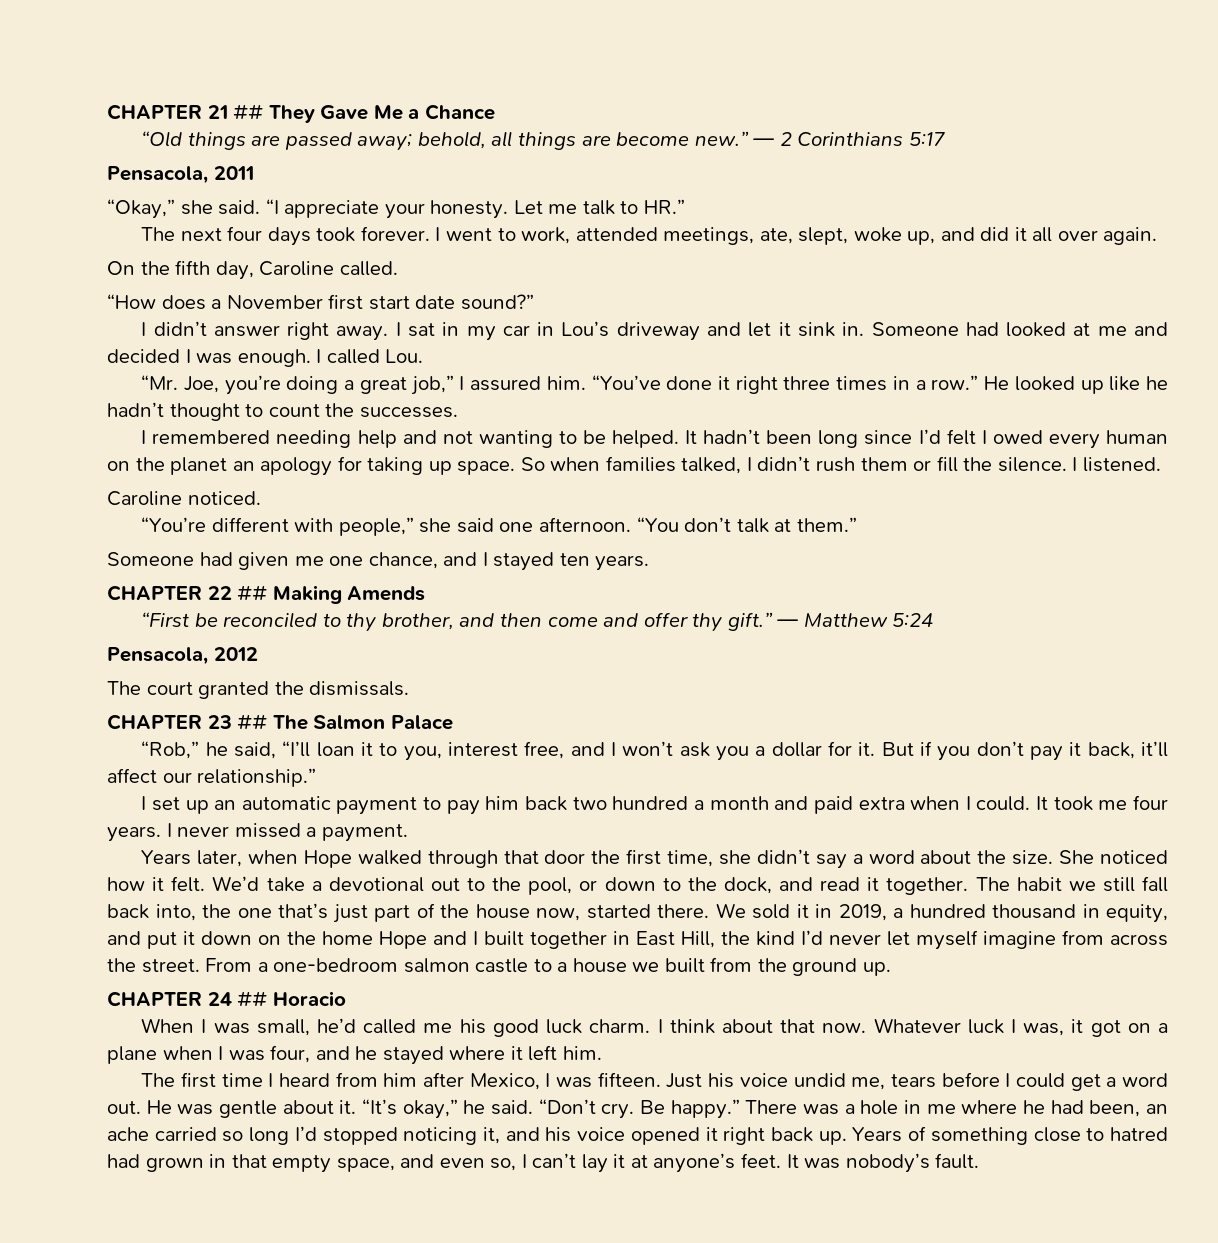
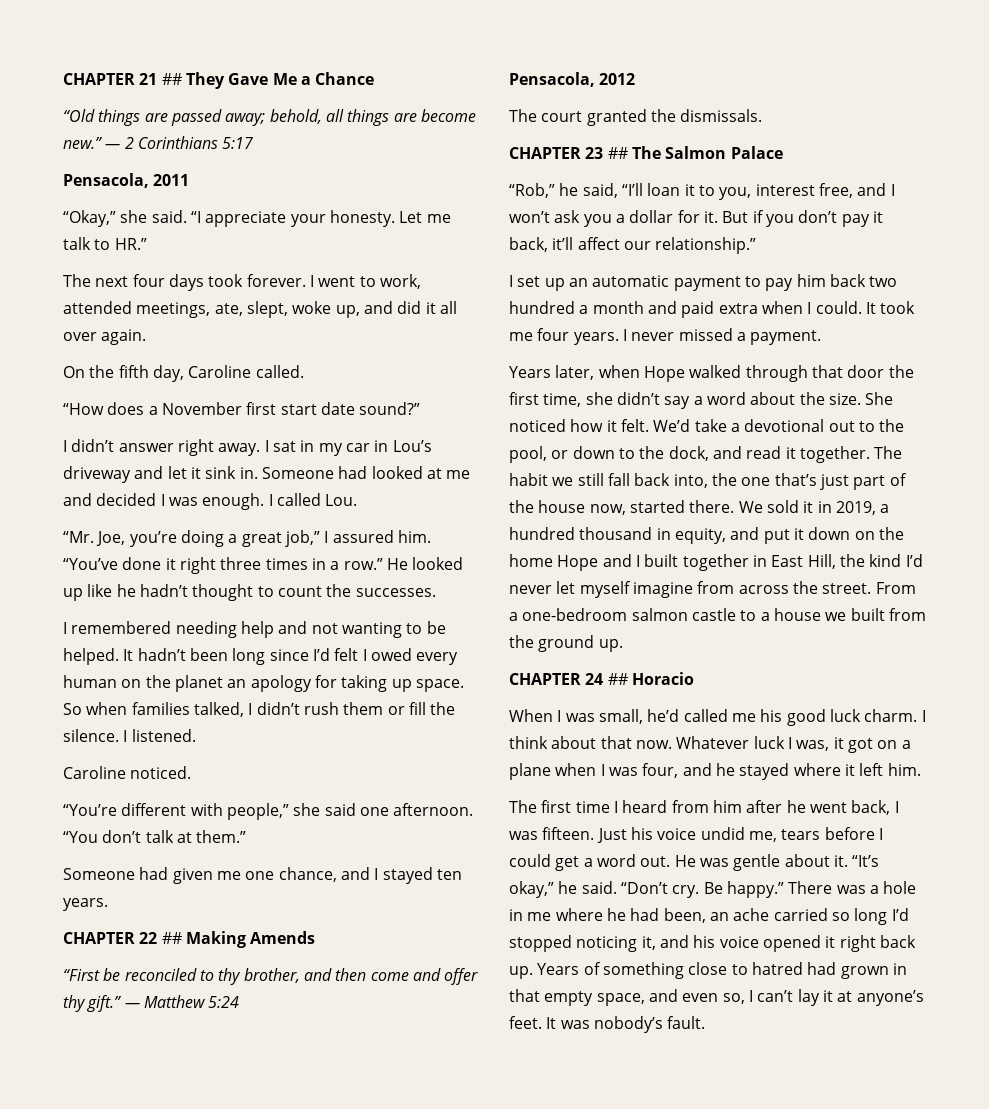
- The first time I heard from him after Mexico, I was fifteen.
+ The first time I heard from him after he went back, I was fifteen.

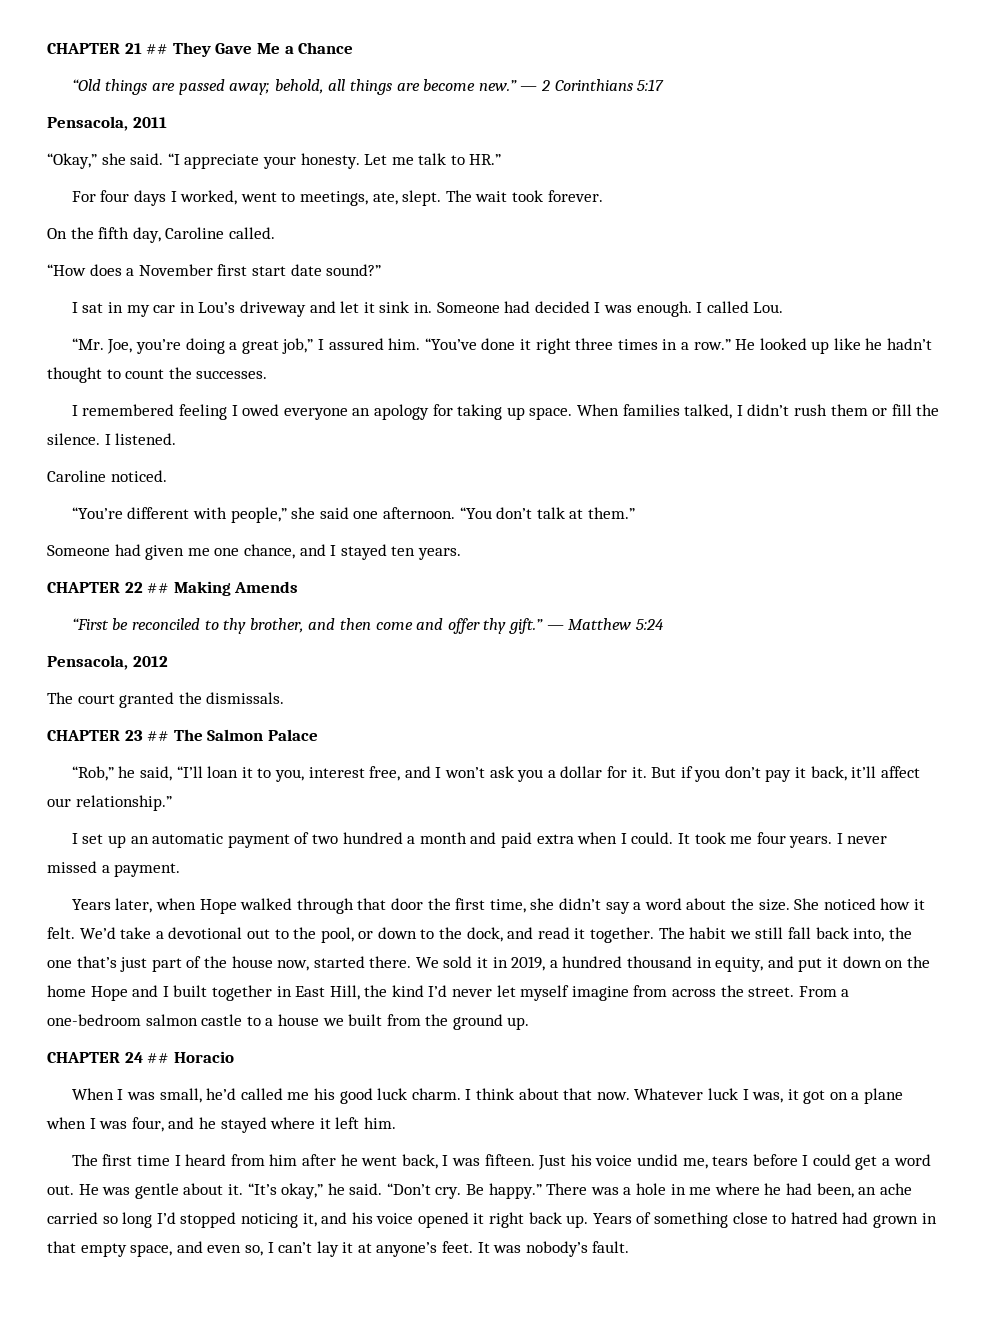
- The next four days took forever. I went to work, attended meetings, ate, slept, woke up, and did it all over again.
+ For four days I worked, went to meetings, ate, slept. The wait took forever.
- I didn’t answer right away. I sat in my car in Lou’s driveway and let it sink in.
+ I sat in my car in Lou’s driveway and let it sink in.
- Someone had looked at me and decided I was enough.
+ Someone had decided I was enough.
- I remembered needing help and not wanting to be helped. It hadn’t been long since I’d felt I owed every human on the planet an apology for taking up space.
+ I remembered feeling I owed everyone an apology for taking up space.
- So when families talked, I didn’t rush them or fill the silence.
+ When families talked, I didn’t rush them or fill the silence.
- I set up an automatic payment to pay him back two hundred a month and paid extra when I could.
+ I set up an automatic payment of two hundred a month and paid extra when I could.

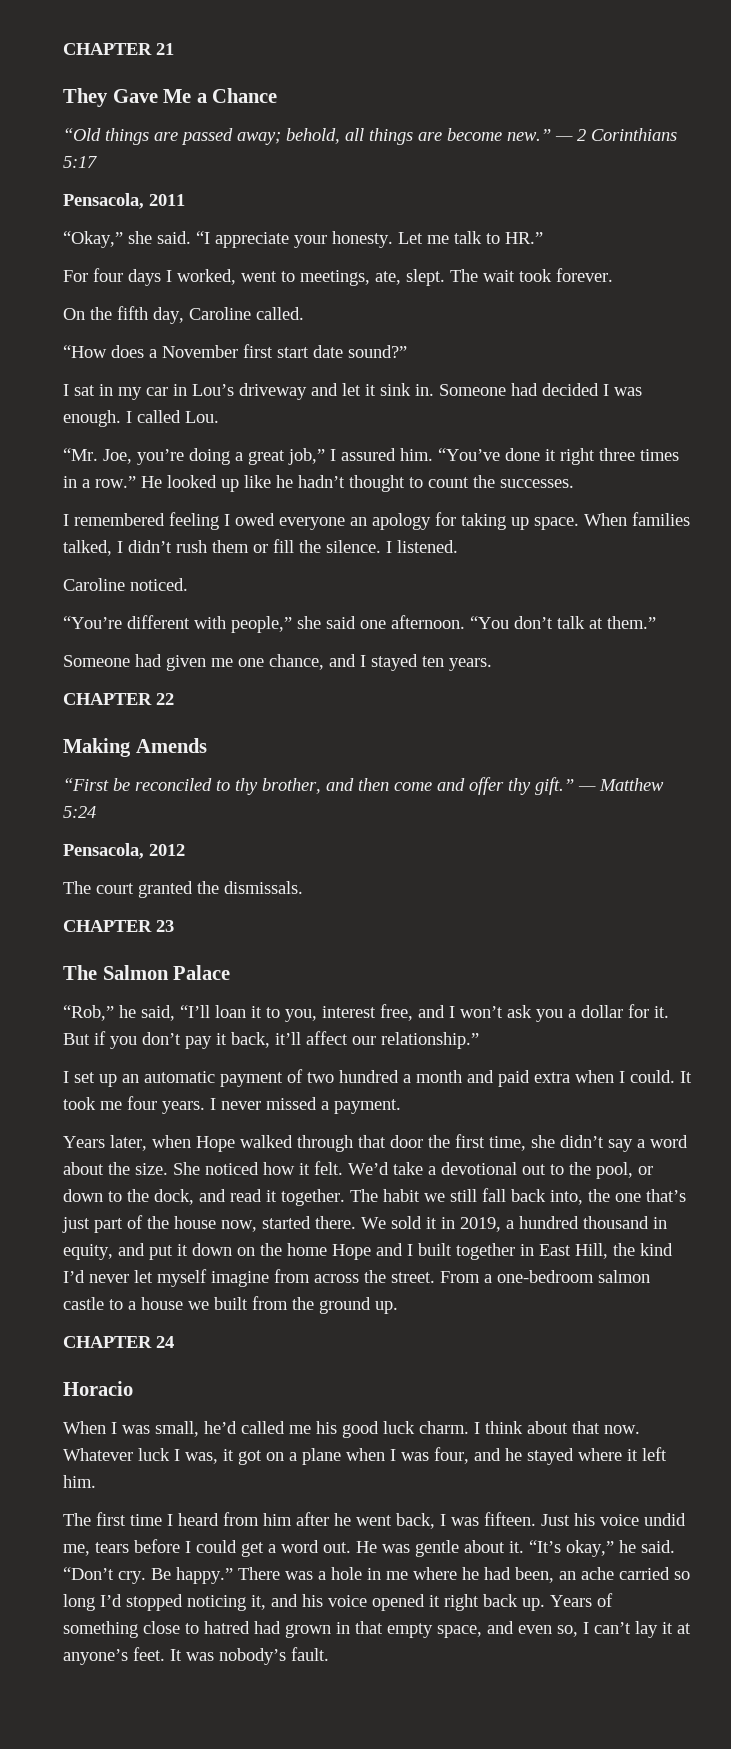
- CHAPTER 21 ## They Gave Me a Chance
+ CHAPTER 21
+ They Gave Me a Chance
- CHAPTER 22 ## Making Amends
+ CHAPTER 22
+ Making Amends
- CHAPTER 23 ## The Salmon Palace
+ CHAPTER 23
+ The Salmon Palace
- CHAPTER 24 ## Horacio
+ CHAPTER 24
+ Horacio

